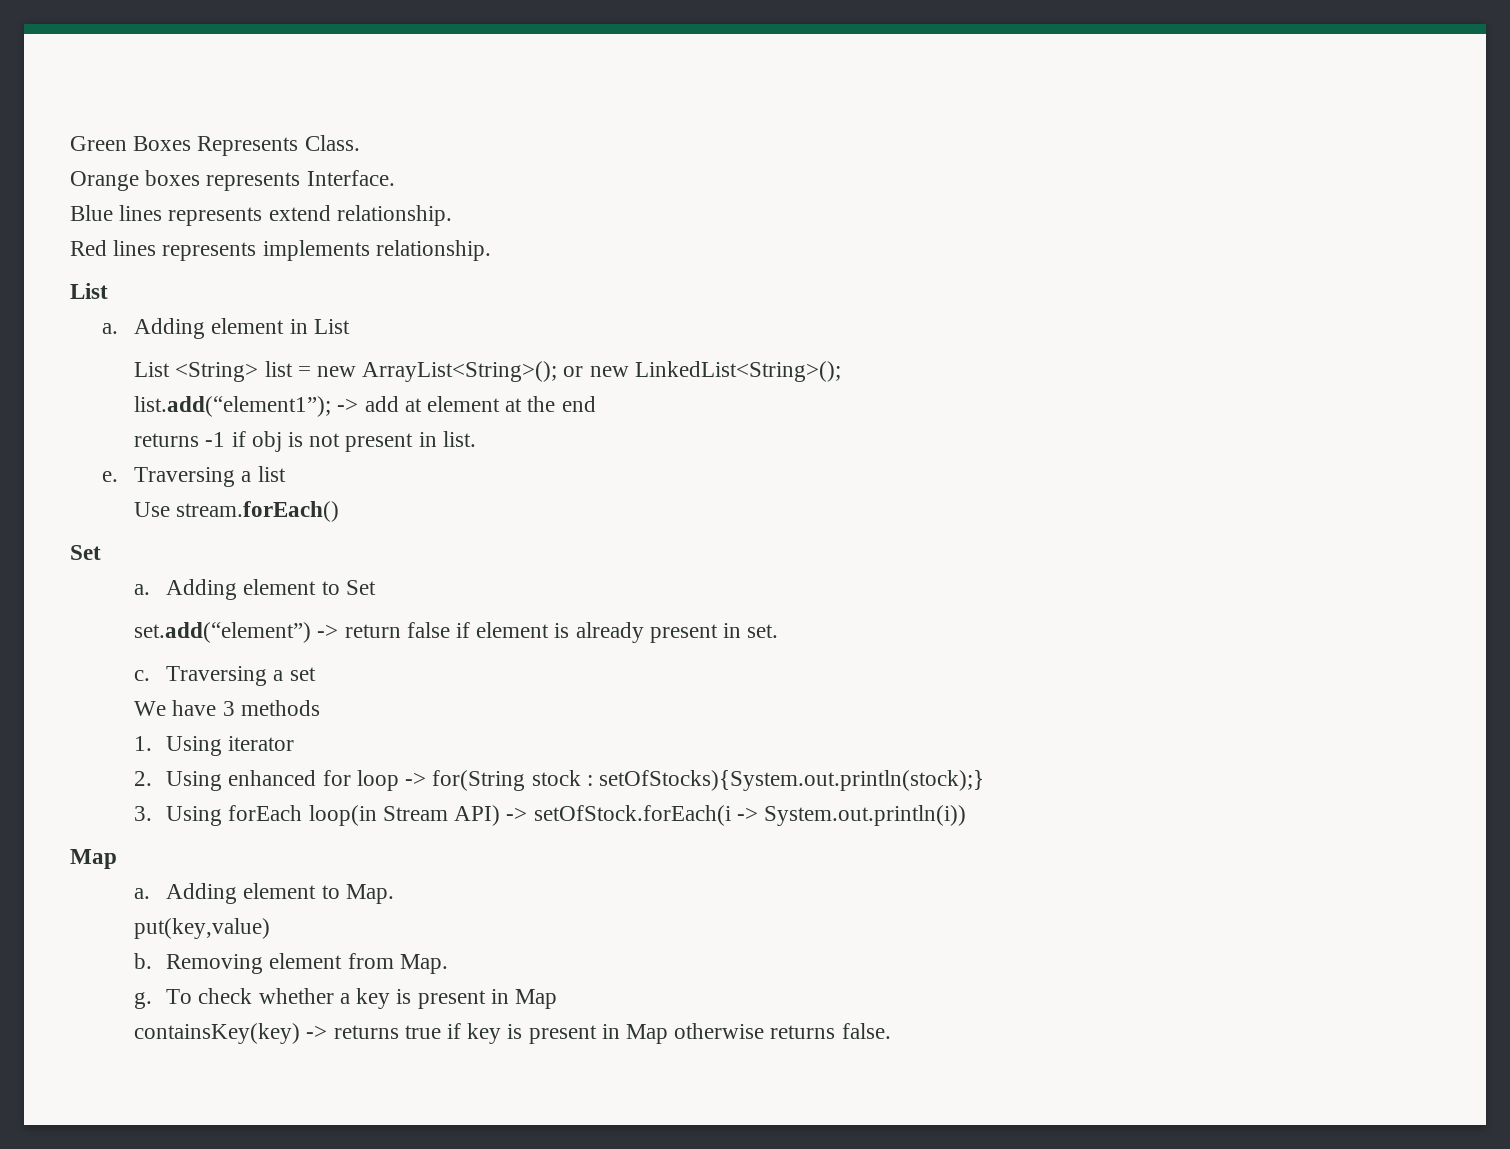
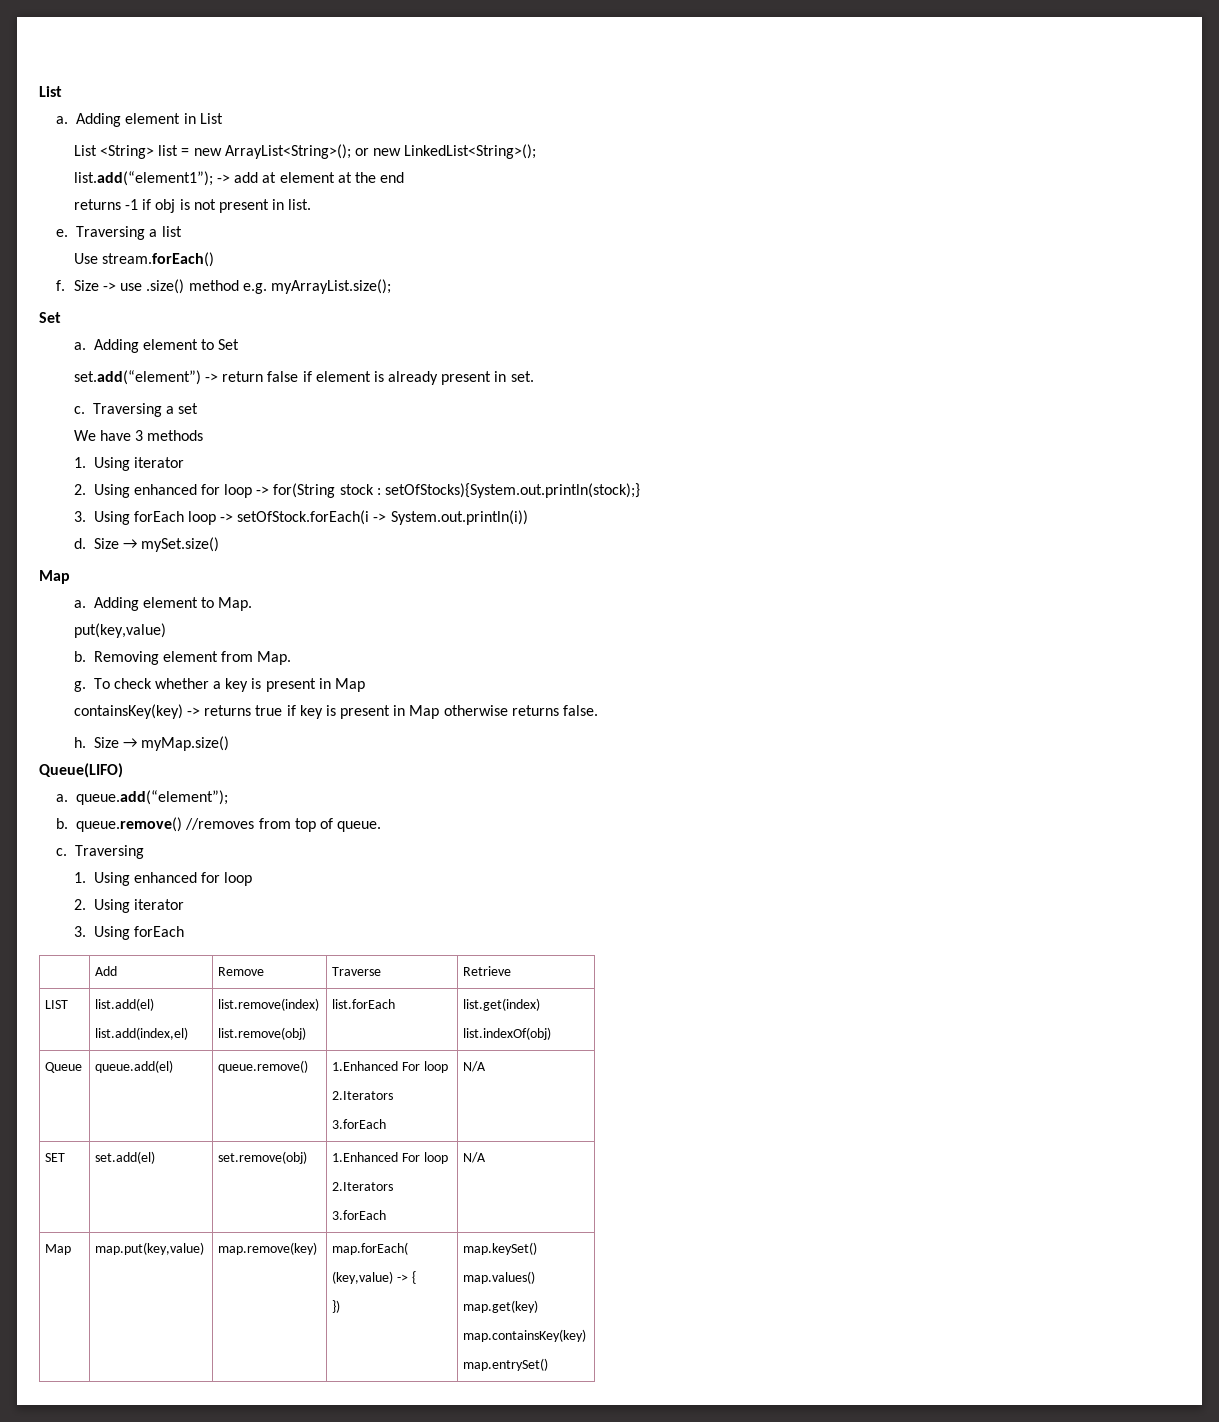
- Green Boxes Represents Class.
- Orange boxes represents Interface.
- Blue lines represents extend relationship.
- Red lines represents implements relationship.
+ f. Size -> use .size() method e.g. myArrayList.size();
- 3. Using forEach loop(in Stream API) -> setOfStock.forEach(i -> System.out.println(i))
+ 3. Using forEach loop -> setOfStock.forEach(i -> System.out.println(i))
+ d. Size → mySet.size()
+ h. Size → myMap.size()
+ Queue(LIFO)
+ a. queue.add(“element”);
+ b. queue.remove() //removes from top of queue.
+ c. Traversing
+ 1. Using enhanced for loop
+ 2. Using iterator
+ 3. Using forEach
+ | Add | Remove | Traverse | Retrieve
+ LIST | list.add(el)
+ list.add(index,el) | list.remove(index)
+ list.remove(obj) | list.forEach | list.get(index)
+ list.indexOf(obj)
+ Queue | queue.add(el) | queue.remove() | 1.Enhanced For loop
+ 2.Iterators
+ 3.forEach | N/A
+ SET | set.add(el) | set.remove(obj) | 1.Enhanced For loop
+ 2.Iterators
+ 3.forEach | N/A
+ Map | map.put(key,value) | map.remove(key) | map.forEach(
+ (key,value) -> {
+ }) | map.keySet()
+ map.values()
+ map.get(key)
+ map.containsKey(key)
+ map.entrySet()

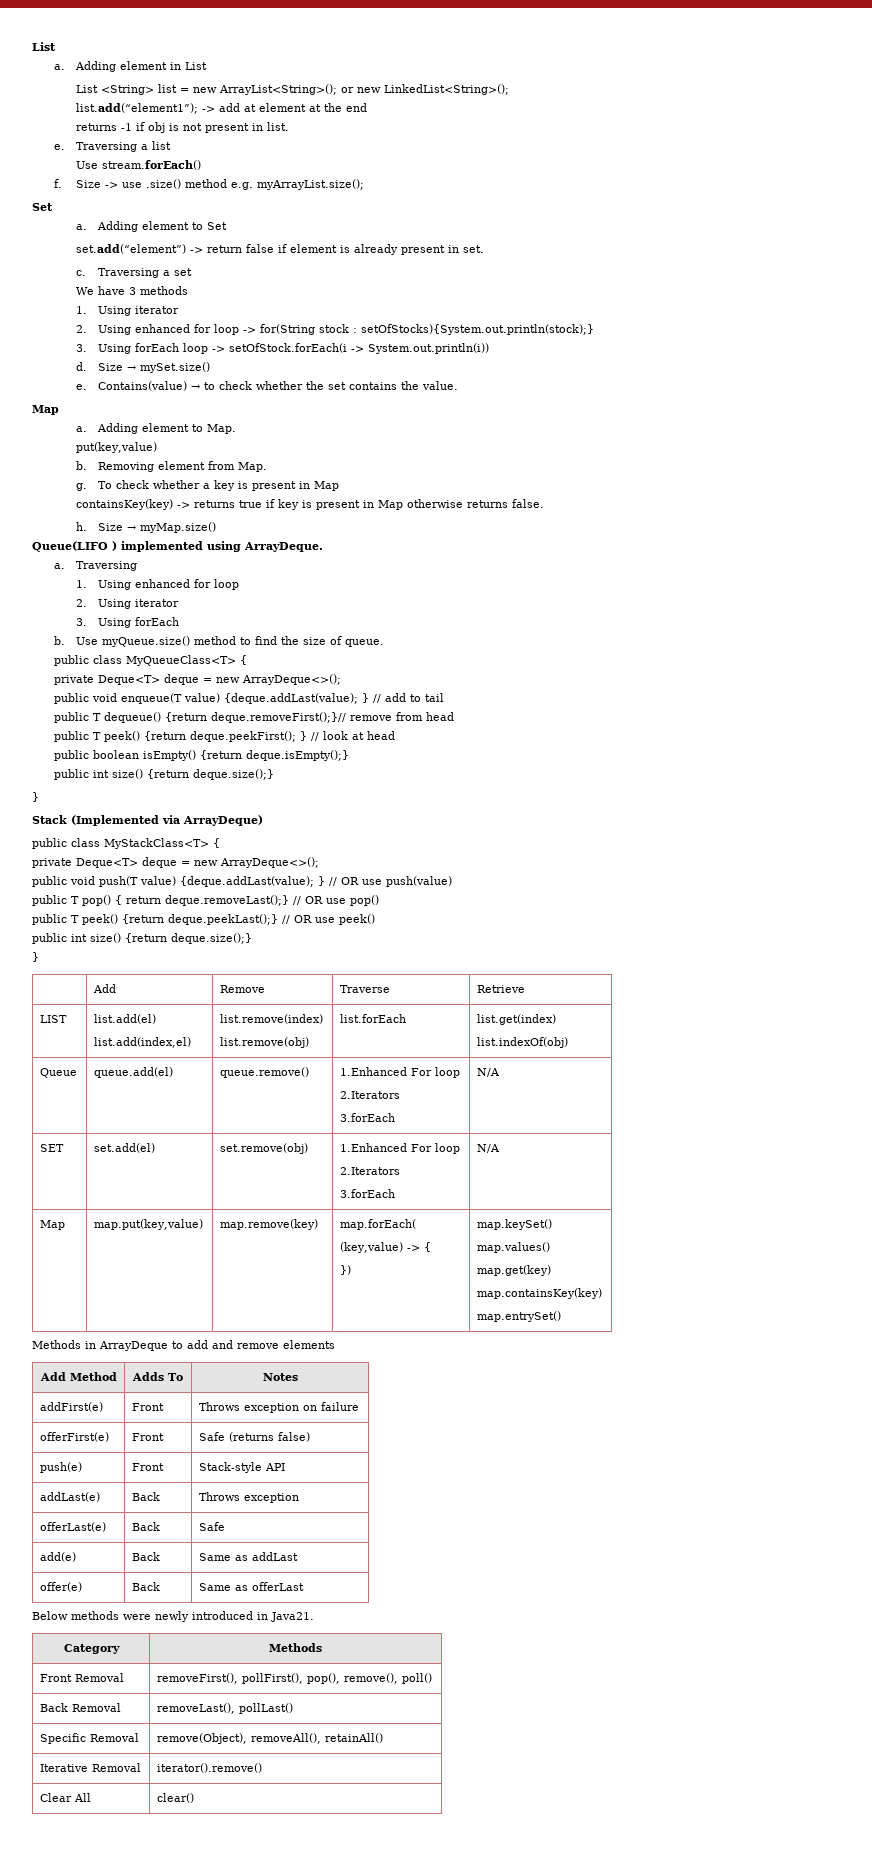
+ e. Contains(value) → to check whether the set contains the value.
- Queue(LIFO)
- a. queue.add(“element”);
- b. queue.remove() //removes from top of queue.
- c.
+ Queue(LIFO ) implemented using ArrayDeque.
+ a.
+ b. Use myQueue.size() method to find the size of queue.
+ public class MyQueueClass<T> {
+ private Deque<T> deque = new ArrayDeque<>();
+ public void enqueue(T value) {deque.addLast(value); } // add to tail
+ public T dequeue() {return deque.removeFirst();}// remove from head
+ public T peek() {return deque.peekFirst(); } // look at head
+ public boolean isEmpty() {return deque.isEmpty();}
+ public int size() {return deque.size();}
+ }
+ Stack (Implemented via ArrayDeque)
+ public class MyStackClass<T> {
+ private Deque<T> deque = new ArrayDeque<>();
+ public void push(T value) {deque.addLast(value); } // OR use push(value)
+ public T pop() { return deque.removeLast();} // OR use pop()
+ public T peek() {return deque.peekLast();} // OR use peek()
+ public int size() {return deque.size();}
+ }
+ Methods in ArrayDeque to add and remove elements
+ Add Method | Adds To | Notes
+ addFirst(e) | Front | Throws exception on failure
+ offerFirst(e) | Front | Safe (returns false)
+ push(e) | Front | Stack-style API
+ addLast(e) | Back | Throws exception
+ offerLast(e) | Back | Safe
+ add(e) | Back | Same as addLast
+ offer(e) | Back | Same as offerLast
+ Below methods were newly introduced in Java21.
+ Category | Methods
+ Front Removal | removeFirst(), pollFirst(), pop(), remove(), poll()
+ Back Removal | removeLast(), pollLast()
+ Specific Removal | remove(Object), removeAll(), retainAll()
+ Iterative Removal | iterator().remove()
+ Clear All | clear()

